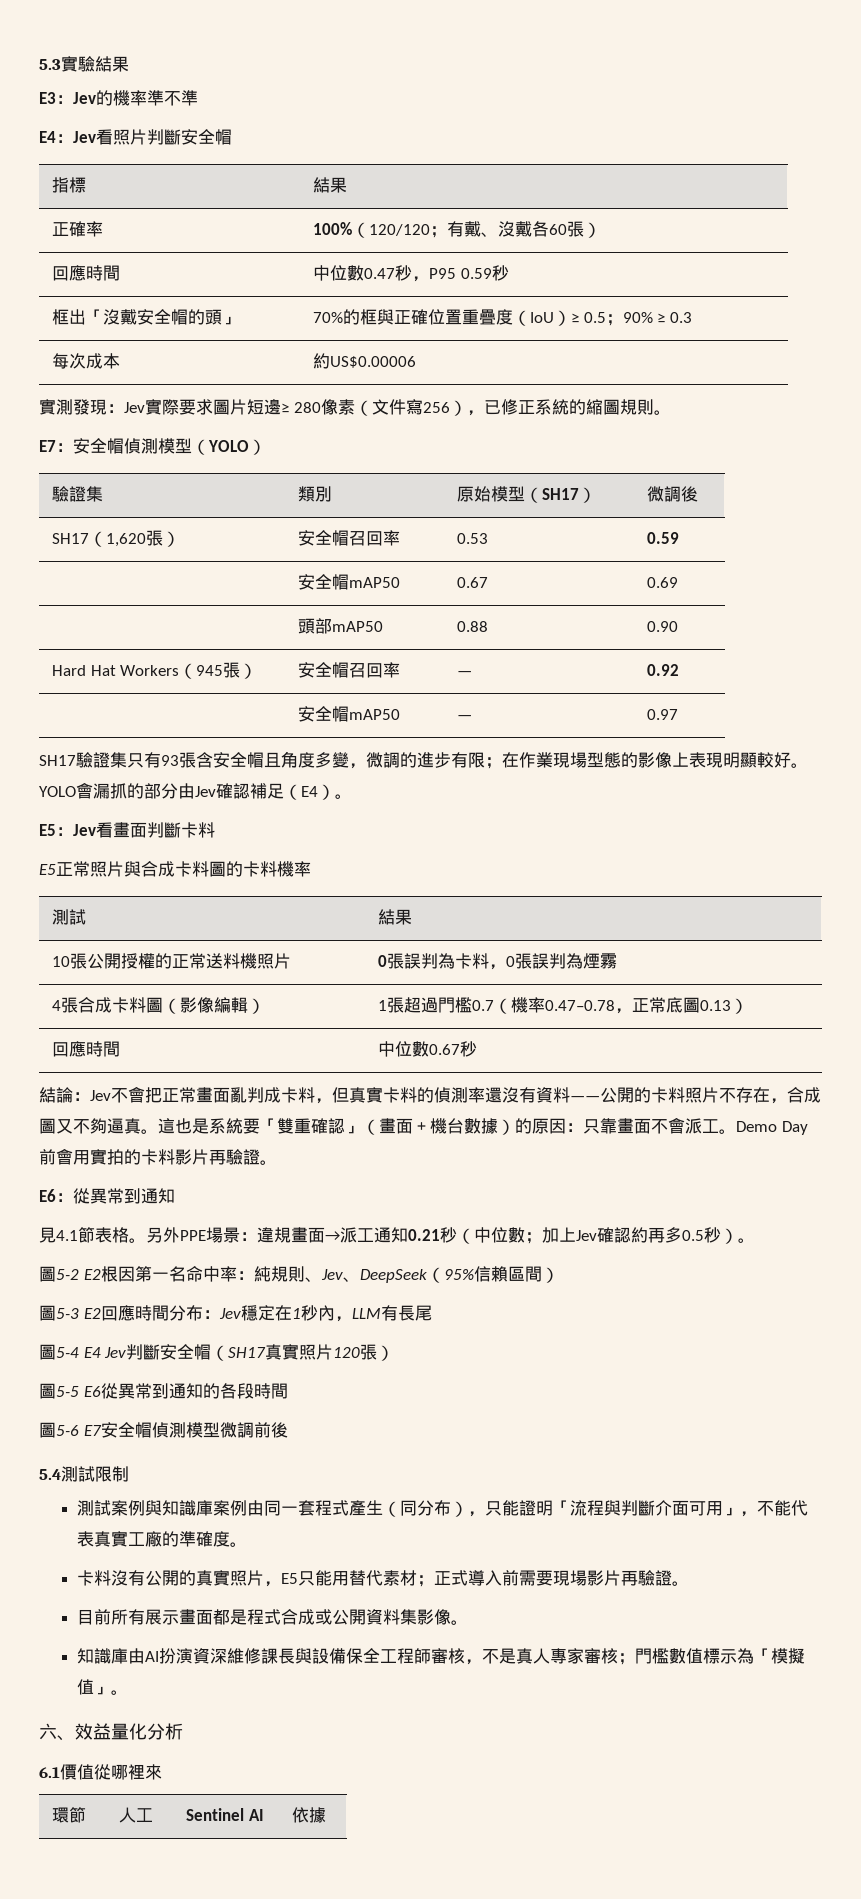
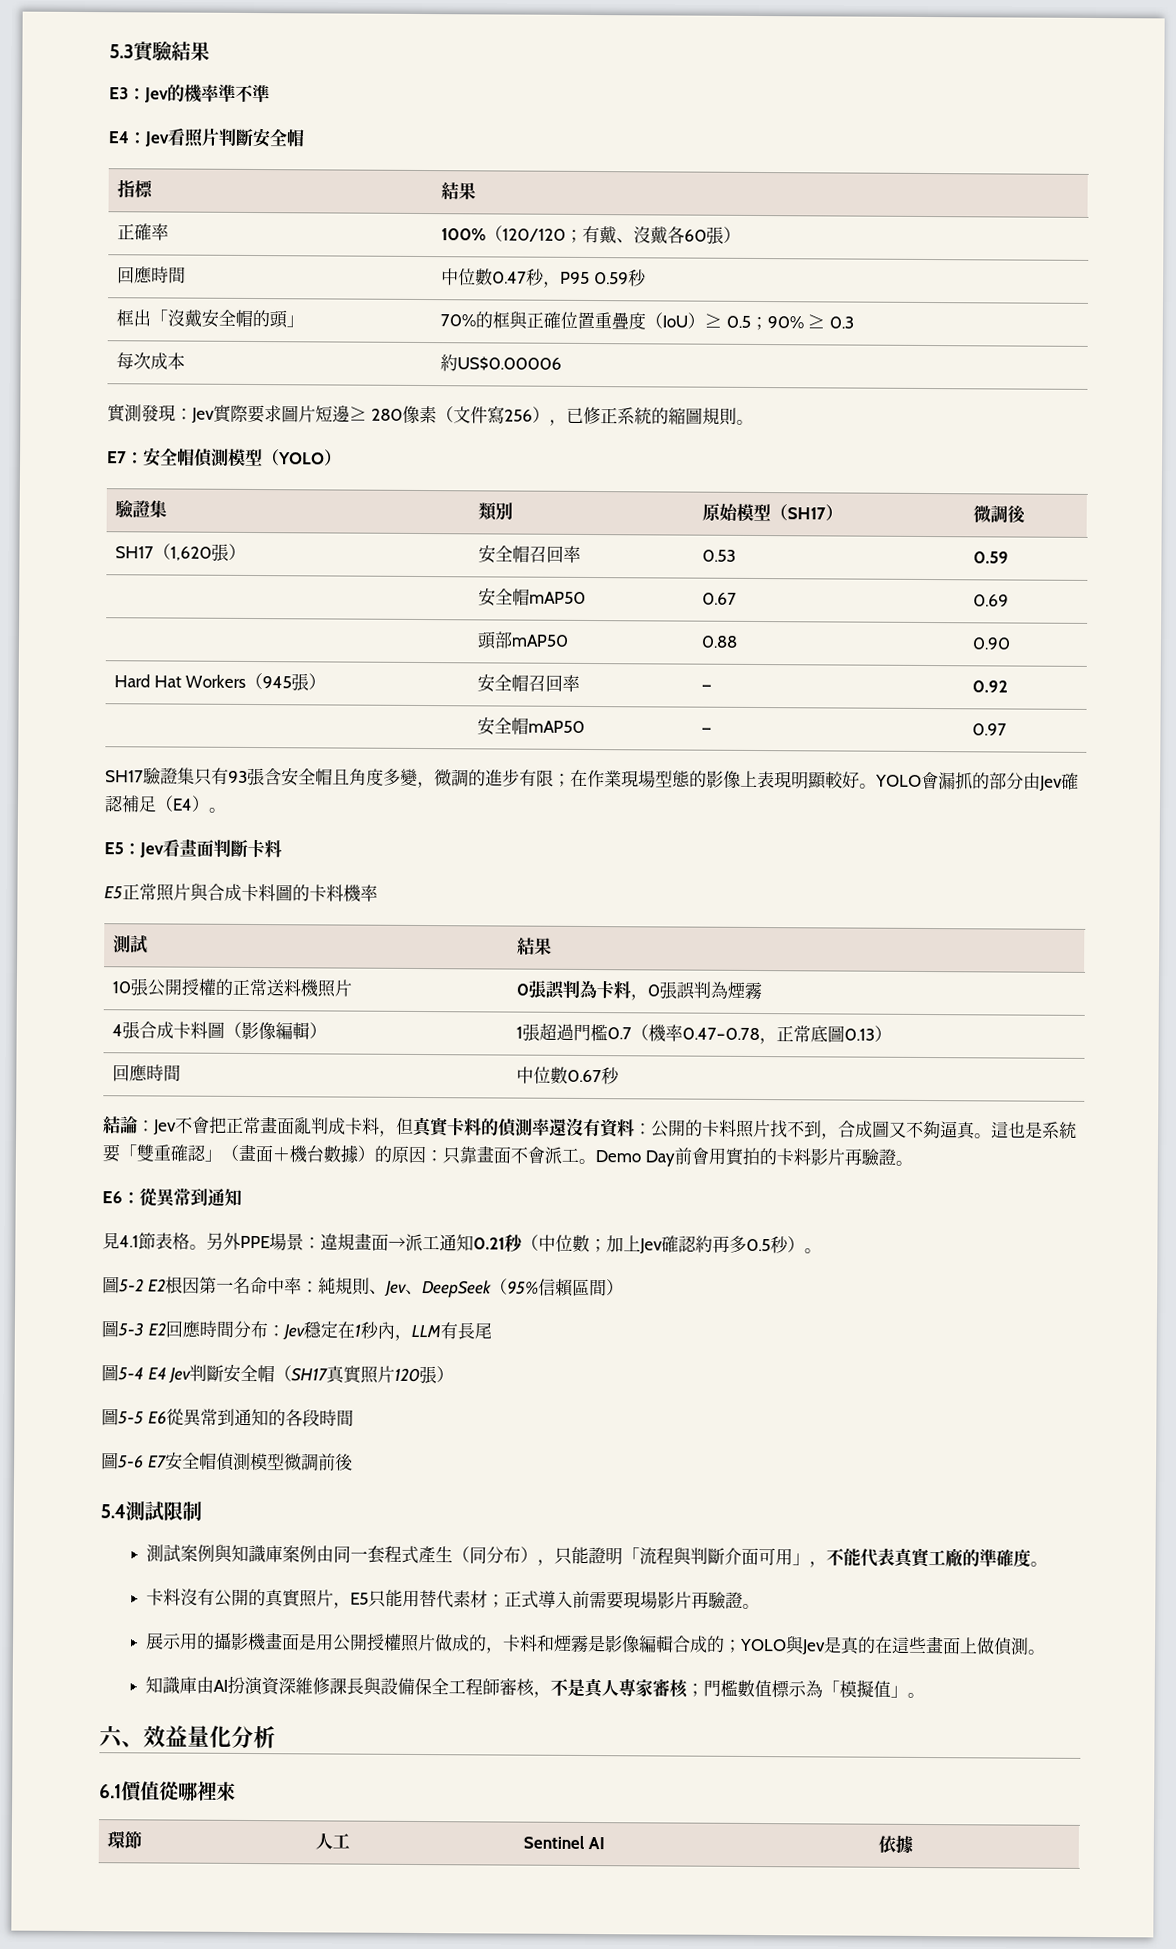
- 結論：Jev不會把正常畫面亂判成卡料，但真實卡料的偵測率還沒有資料——公開的卡料照片不存在，合成圖又不夠逼真。
+ 結論：Jev不會把正常畫面亂判成卡料，但真實卡料的偵測率還沒有資料：公開的卡料照片找不到，合成圖又不夠逼真。
- 目前所有展示畫面都是程式合成或公開資料集影像。
+ 展示用的攝影機畫面是用公開授權照片做成的，卡料和煙霧是影像編輯合成的；YOLO與Jev是真的在這些畫面上做偵測。

